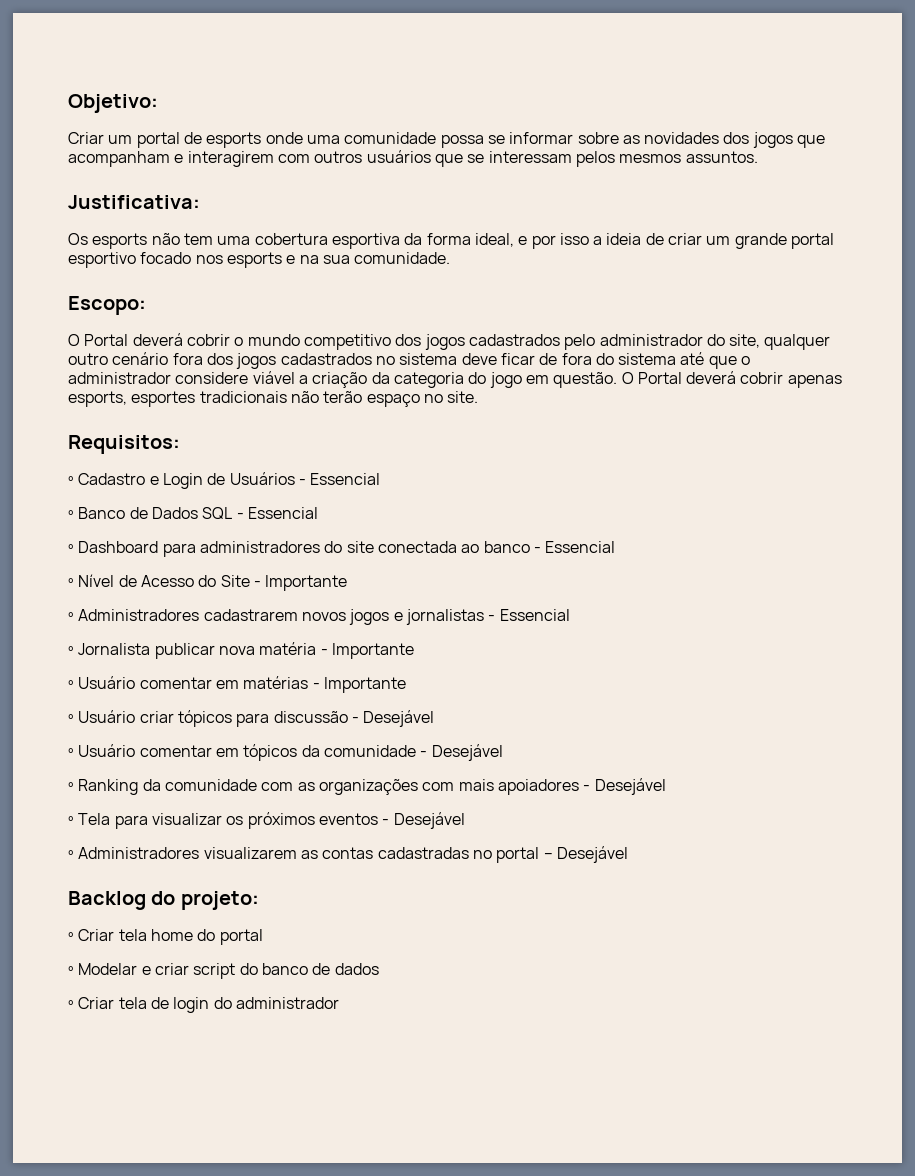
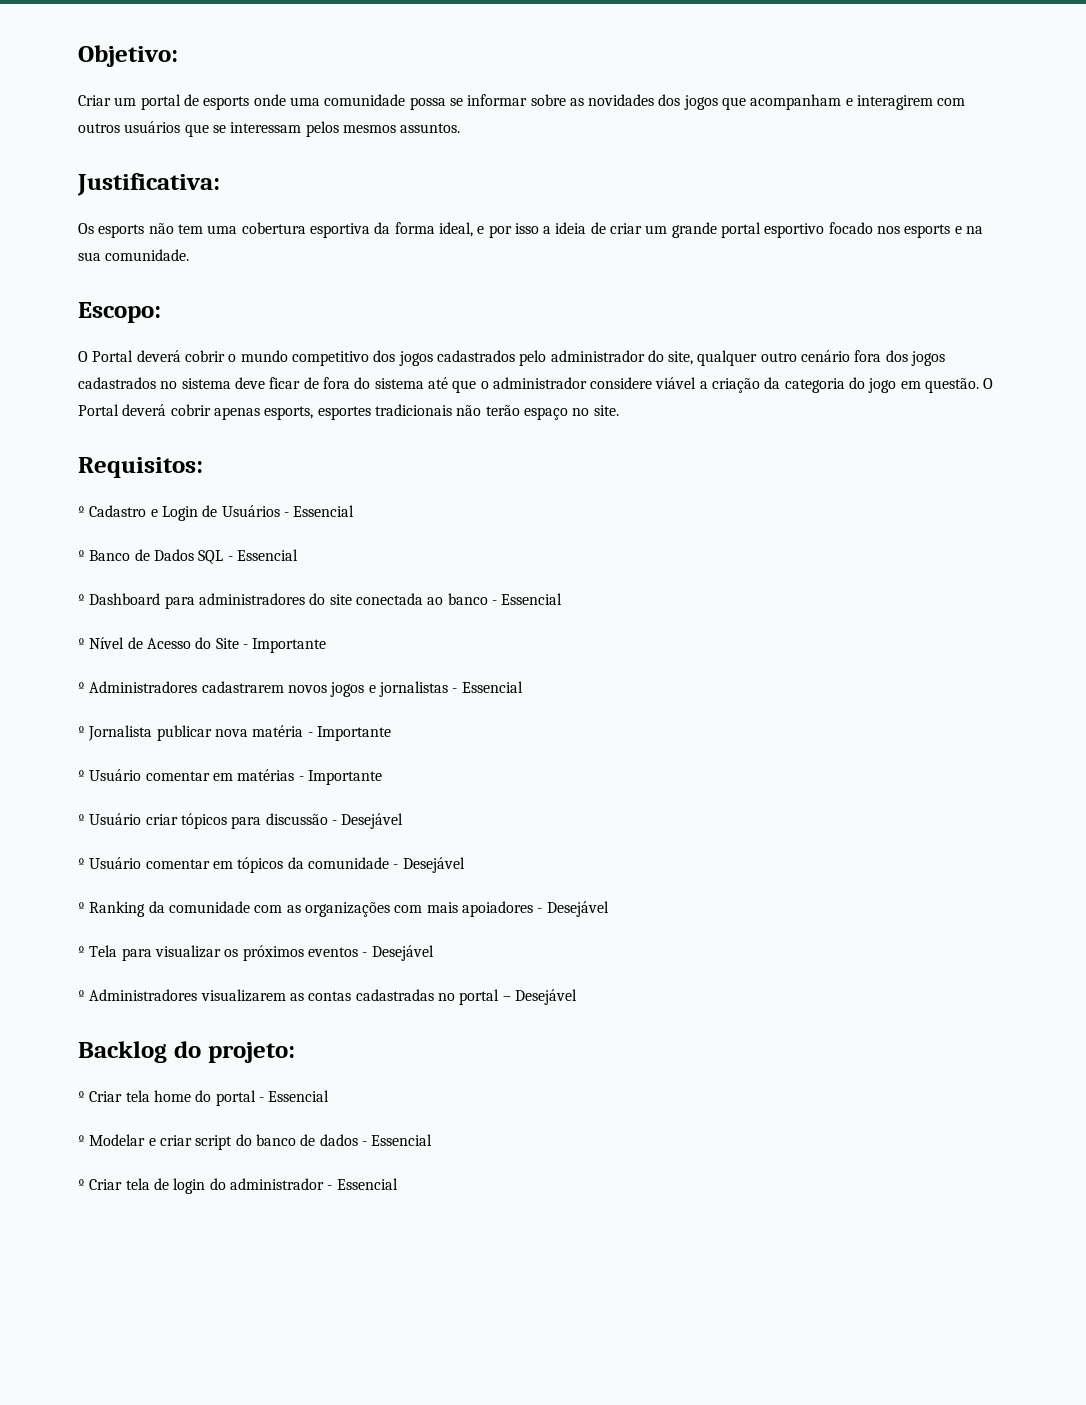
- º Criar tela home do portal
+ º Criar tela home do portal - Essencial
- º Modelar e criar script do banco de dados
+ º Modelar e criar script do banco de dados - Essencial
- º Criar tela de login do administrador
+ º Criar tela de login do administrador - Essencial

